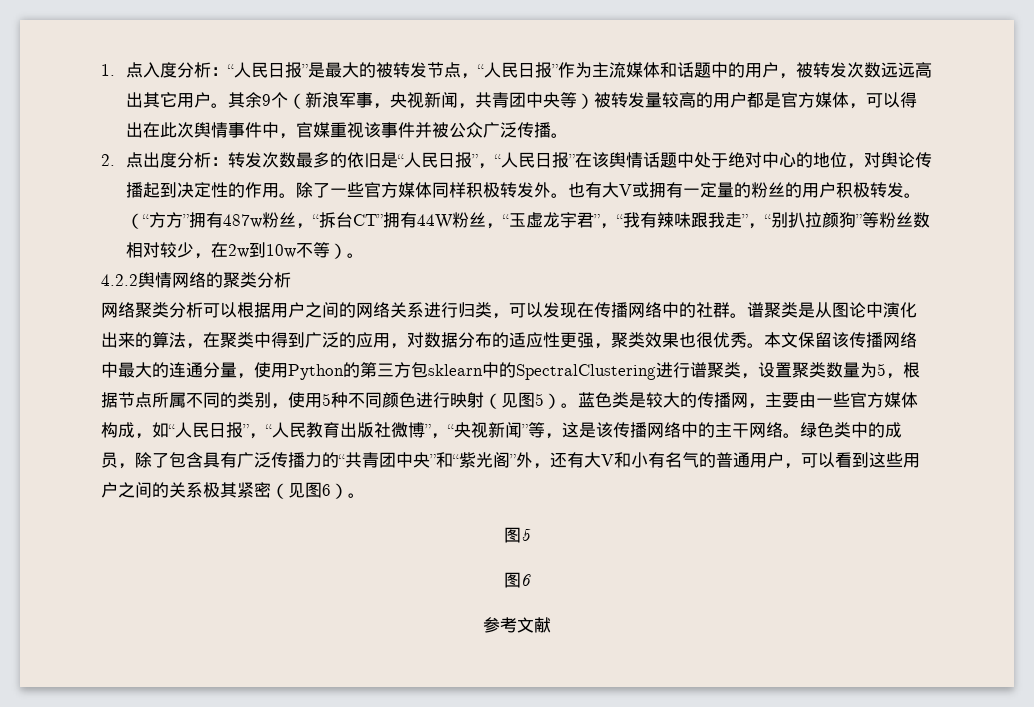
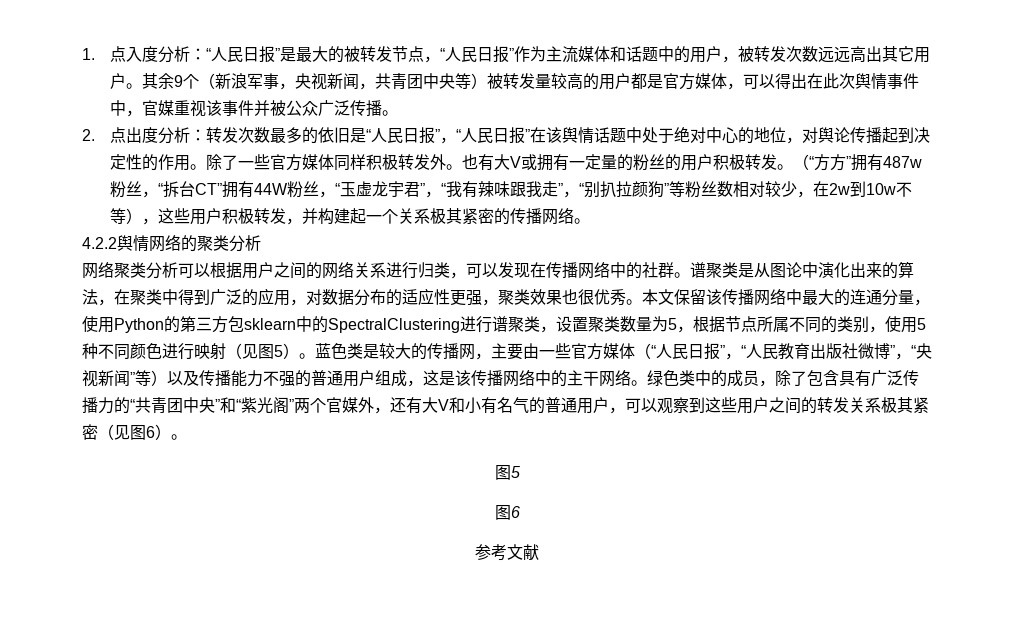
- （“方方”拥有487w粉丝，“拆台CT”拥有44W粉丝，“玉虚龙宇君”，“我有辣味跟我走”，“别扒拉颜狗”等粉丝数相对较少，在2w到10w不等）。
+ （“方方”拥有487w粉丝，“拆台CT”拥有44W粉丝，“玉虚龙宇君”，“我有辣味跟我走”，“别扒拉颜狗”等粉丝数相对较少，在2w到10w不等），这些用户积极转发，并构建起一个关系极其紧密的传播网络。
- 蓝色类是较大的传播网，主要由一些官方媒体构成，如“人民日报”，“人民教育出版社微博”，“央视新闻”等，这是该传播网络中的主干网络。
+ 蓝色类是较大的传播网，主要由一些官方媒体（“人民日报”，“人民教育出版社微博”，“央视新闻”等）以及传播能力不强的普通用户组成，这是该传播网络中的主干网络。
- 绿色类中的成员，除了包含具有广泛传播力的“共青团中央”和“紫光阁”外，还有大V和小有名气的普通用户，可以看到这些用户之间的关系极其紧密（见图6）。
+ 绿色类中的成员，除了包含具有广泛传播力的“共青团中央”和“紫光阁”两个官媒外，还有大V和小有名气的普通用户，可以观察到这些用户之间的转发关系极其紧密（见图6）。

